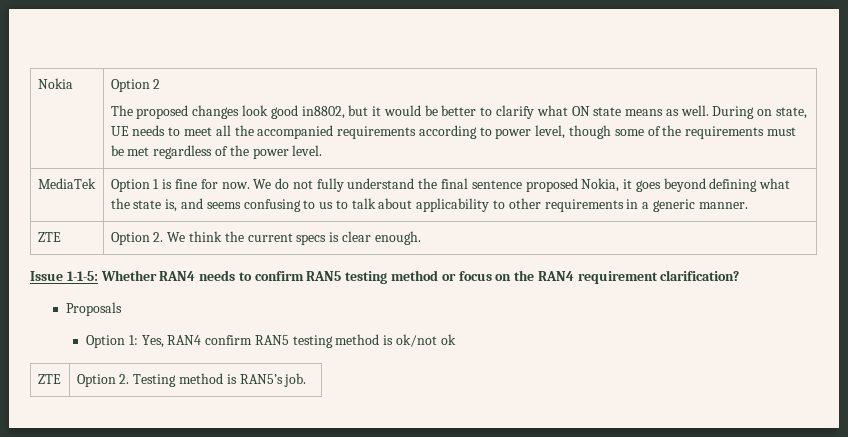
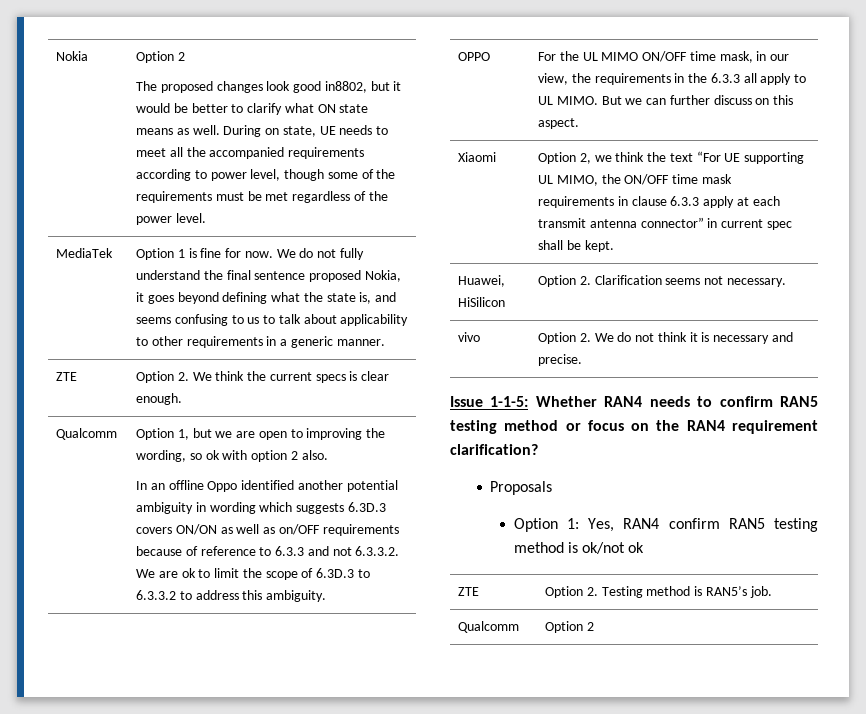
+ Qualcomm | Option 1, but we are open to improving the wording, so ok with option 2 also.
+ In an offline Oppo identified another potential ambiguity in wording which suggests 6.3D.3 covers ON/ON as well as on/OFF requirements because of reference to 6.3.3 and not 6.3.3.2. We are ok to limit the scope of 6.3D.3 to 6.3.3.2 to address this ambiguity.
+ OPPO | For the UL MIMO ON/OFF time mask, in our view, the requirements in the 6.3.3 all apply to UL MIMO. But we can further discuss on this aspect.
+ Xiaomi | Option 2, we think the text “For UE supporting UL MIMO, the ON/OFF time mask requirements in clause 6.3.3 apply at each transmit antenna connector” in current spec shall be kept.
+ Huawei, HiSilicon | Option 2. Clarification seems not necessary.
+ vivo | Option 2. We do not think it is necessary and precise.
+ Qualcomm | Option 2

